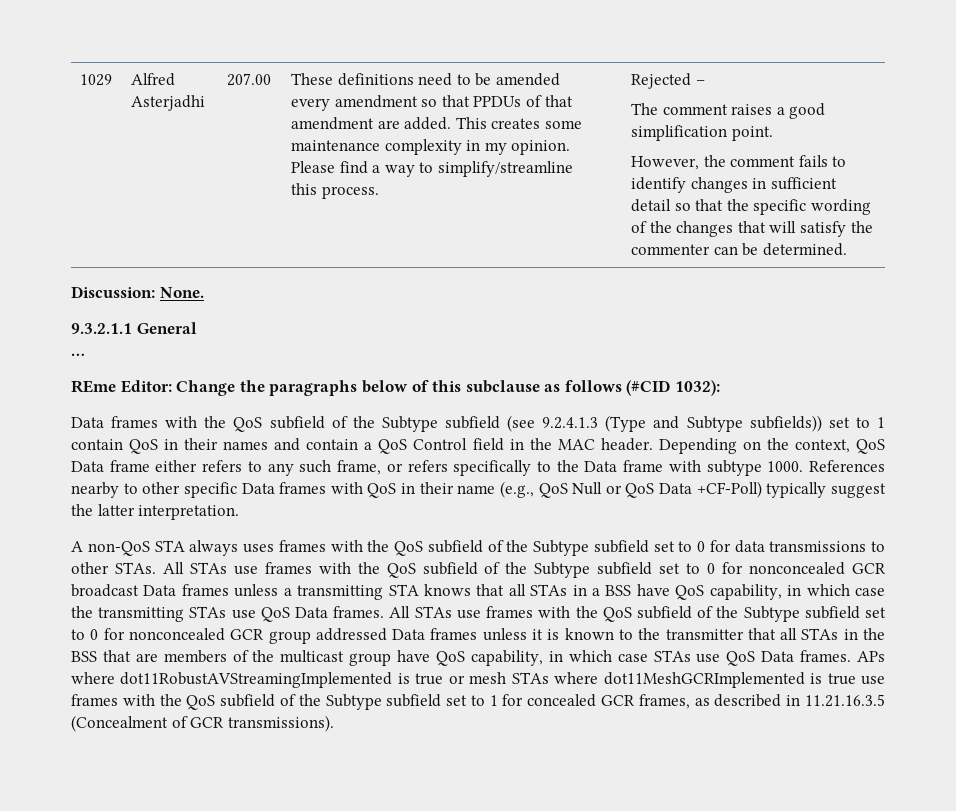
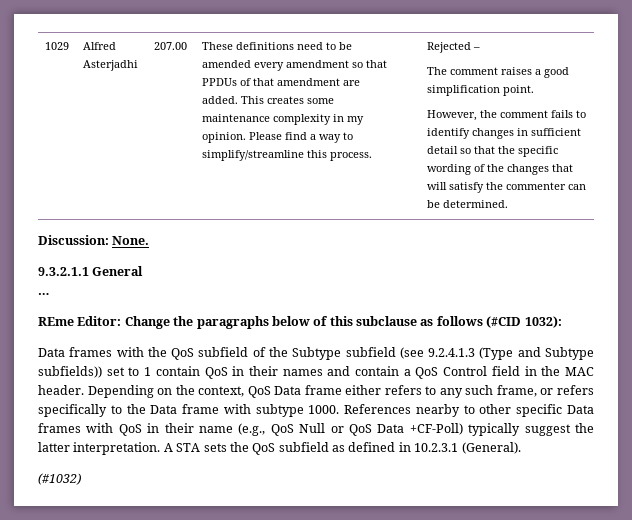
- References nearby to other specific Data frames with QoS in their name (e.g., QoS Null or QoS Data +CF-Poll) typically suggest the latter interpretation.
- A non-QoS STA always uses frames with the QoS subfield of the Subtype subfield set to 0 for data transmissions to other STAs. All STAs use frames with the QoS subfield of the Subtype subfield set to 0 for nonconcealed GCR broadcast Data frames unless a transmitting STA knows that all STAs in a BSS have QoS capability, in which case the transmitting STAs use QoS Data frames. All STAs use frames with the QoS subfield of the Subtype subfield set to 0 for nonconcealed GCR group addressed Data frames unless it is known to the transmitter that all STAs in the BSS that are members of the multicast group have QoS capability, in which case STAs use QoS Data frames. APs where dot11RobustAVStreamingImplemented is true or mesh STAs where dot11MeshGCRImplemented is true use frames with the QoS subfield of the Subtype subfield set to 1 for concealed GCR frames, as described in 11.21.16.3.5 (Concealment of GCR transmissions).
+ References nearby to other specific Data frames with QoS in their name (e.g., QoS Null or QoS Data +CF-Poll) typically suggest the latter interpretation. A STA sets the QoS subfield as defined in 10.2.3.1 (General).
+ (#1032)

